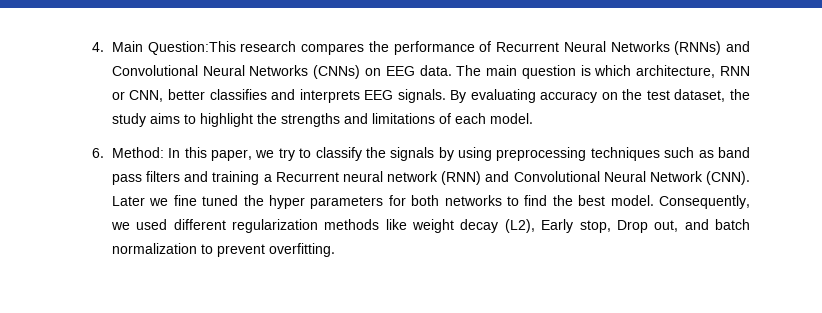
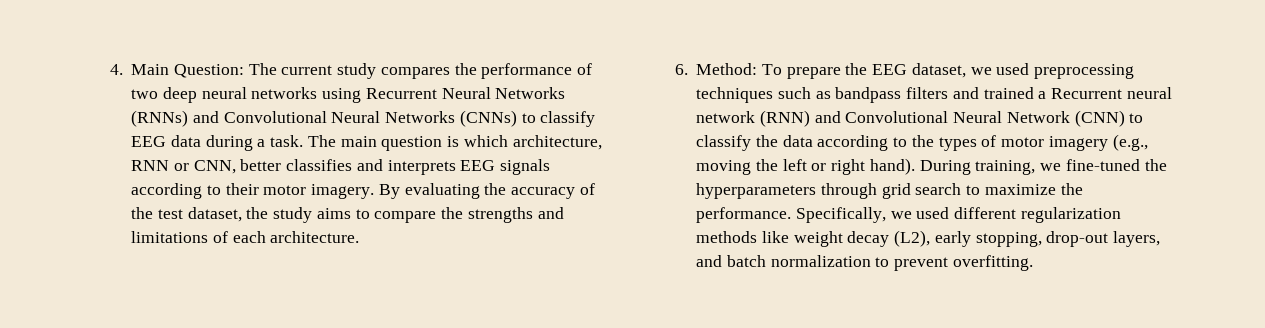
- 4. Main Question:This research compares the performance of Recurrent Neural Networks (RNNs) and Convolutional Neural Networks (CNNs) on EEG data.
+ 4. Main Question: The current study compares the performance of two deep neural networks using Recurrent Neural Networks (RNNs) and Convolutional Neural Networks (CNNs) to classify EEG data during a task.
- The main question is which architecture, RNN or CNN, better classifies and interprets EEG signals. By evaluating accuracy on the test dataset, the study aims to highlight the strengths and limitations of each model.
+ The main question is which architecture, RNN or CNN, better classifies and interprets EEG signals according to their motor imagery. By evaluating the accuracy of the test dataset, the study aims to compare the strengths and limitations of each architecture.
- 6. Method: In this paper, we try to classify the signals by using preprocessing techniques such as band pass filters and training a Recurrent neural network (RNN) and Convolutional Neural Network (CNN). Later we fine tuned the hyper parameters for both networks to find the best model. Consequently, we used different regularization methods like weight decay (L2), Early stop, Drop out, and batch normalization to prevent overfitting.
+ 6. Method: To prepare the EEG dataset, we used preprocessing techniques such as bandpass filters and trained a Recurrent neural network (RNN) and Convolutional Neural Network (CNN) to classify the data according to the types of motor imagery (e.g., moving the left or right hand). During training, we fine-tuned the hyperparameters through grid search to maximize the performance. Specifically, we used different regularization methods like weight decay (L2), early stopping, drop-out layers, and batch normalization to prevent overfitting.

